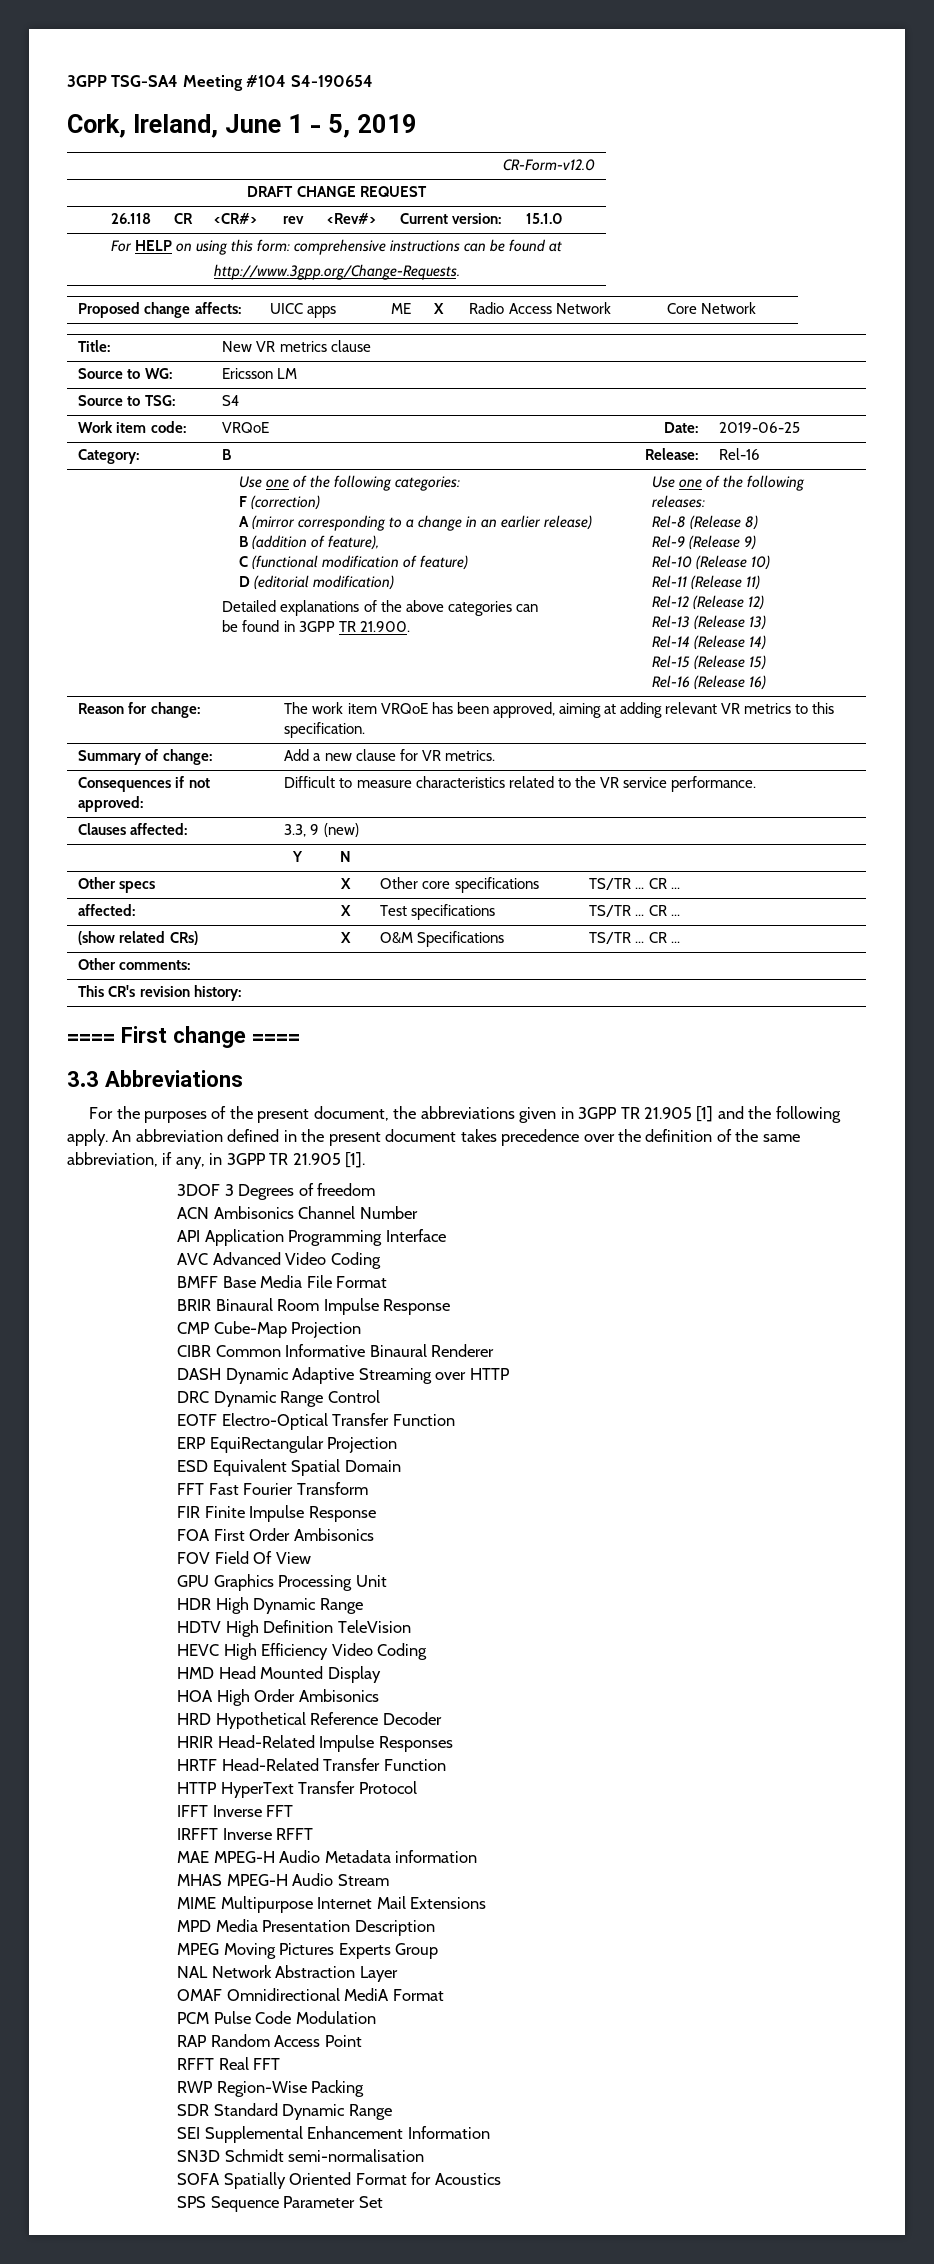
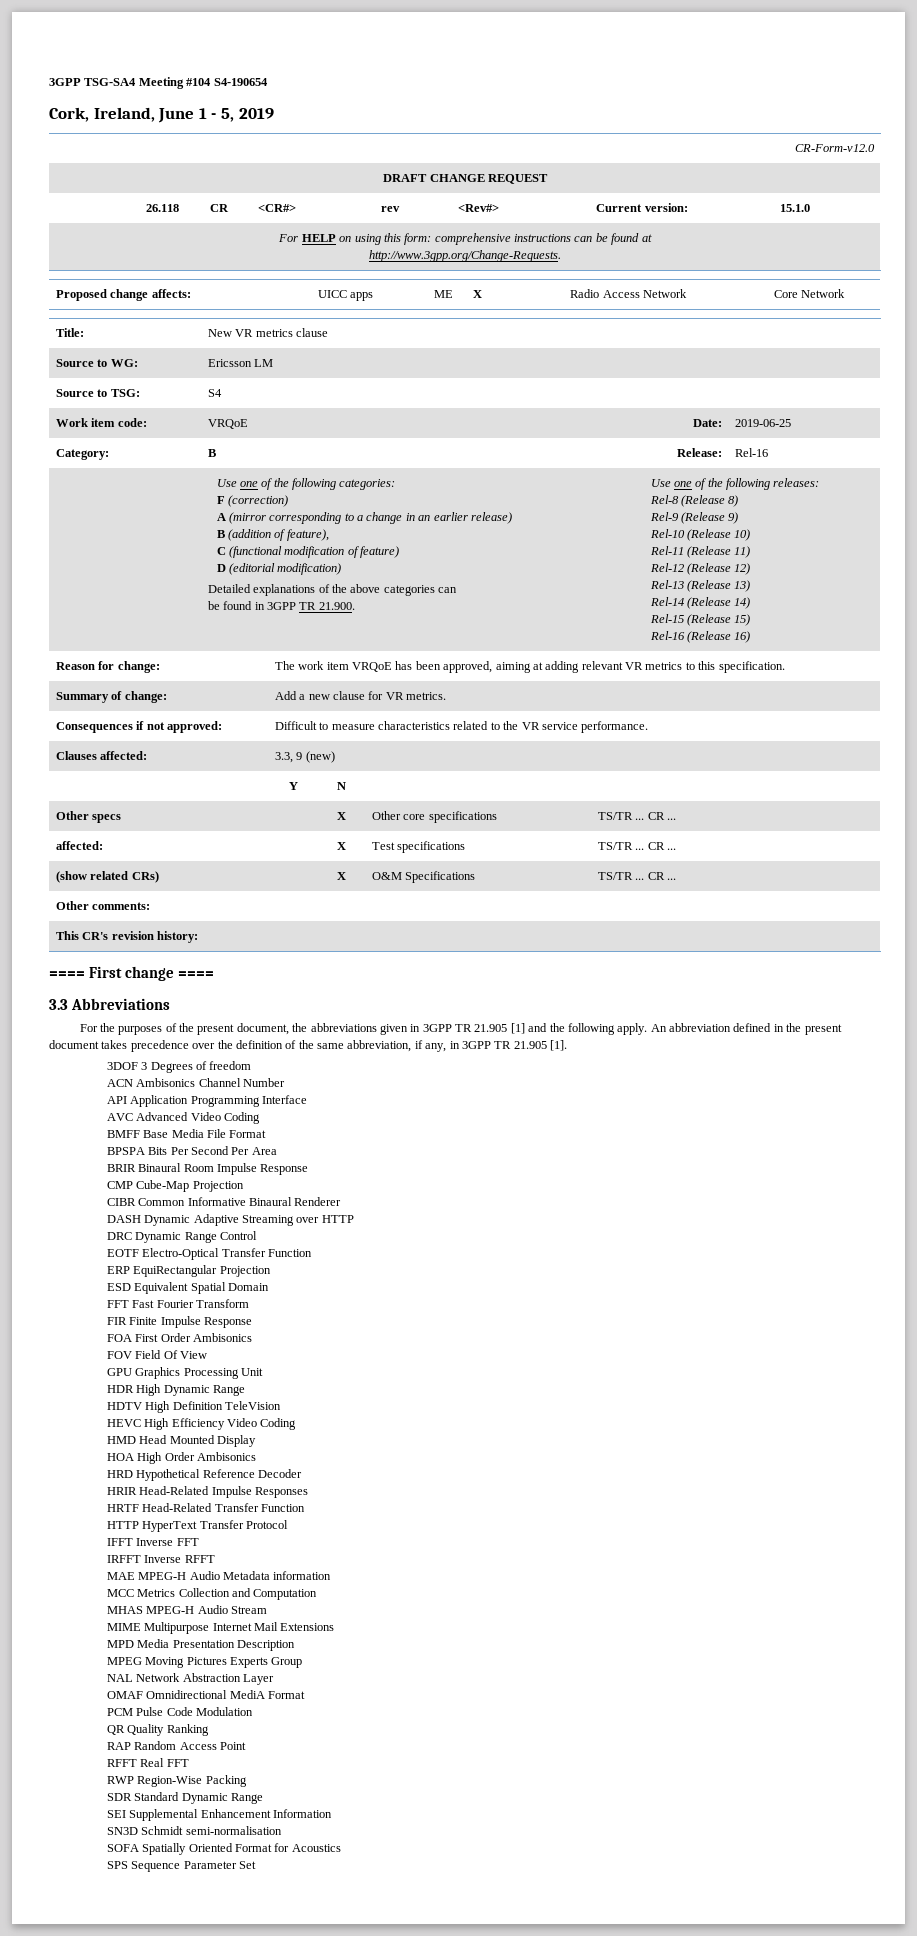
+ BPSPA Bits Per Second Per Area
+ MCC Metrics Collection and Computation
+ QR Quality Ranking

